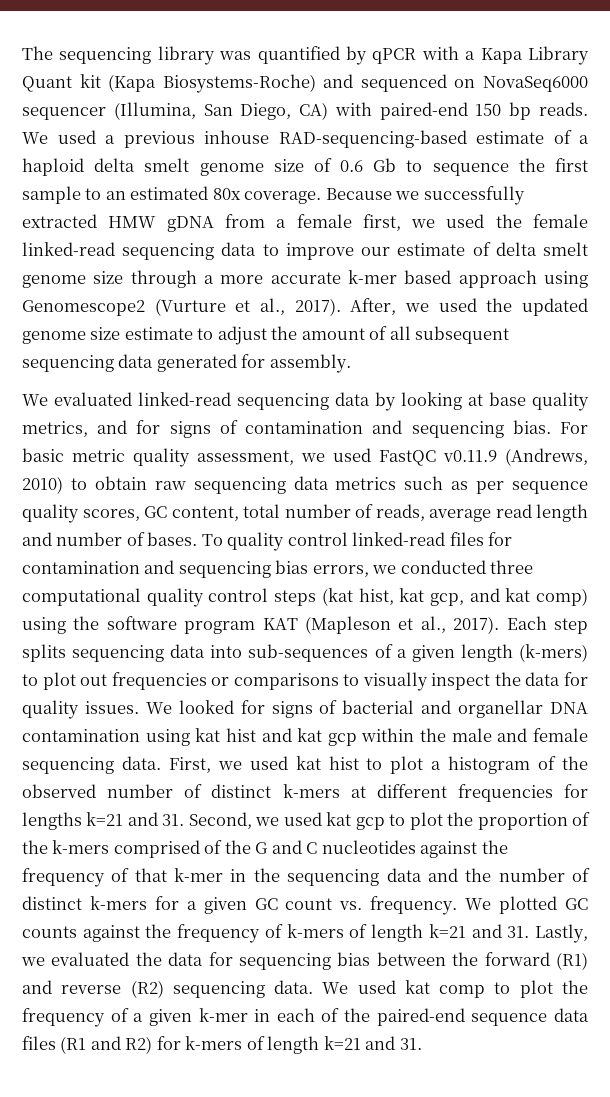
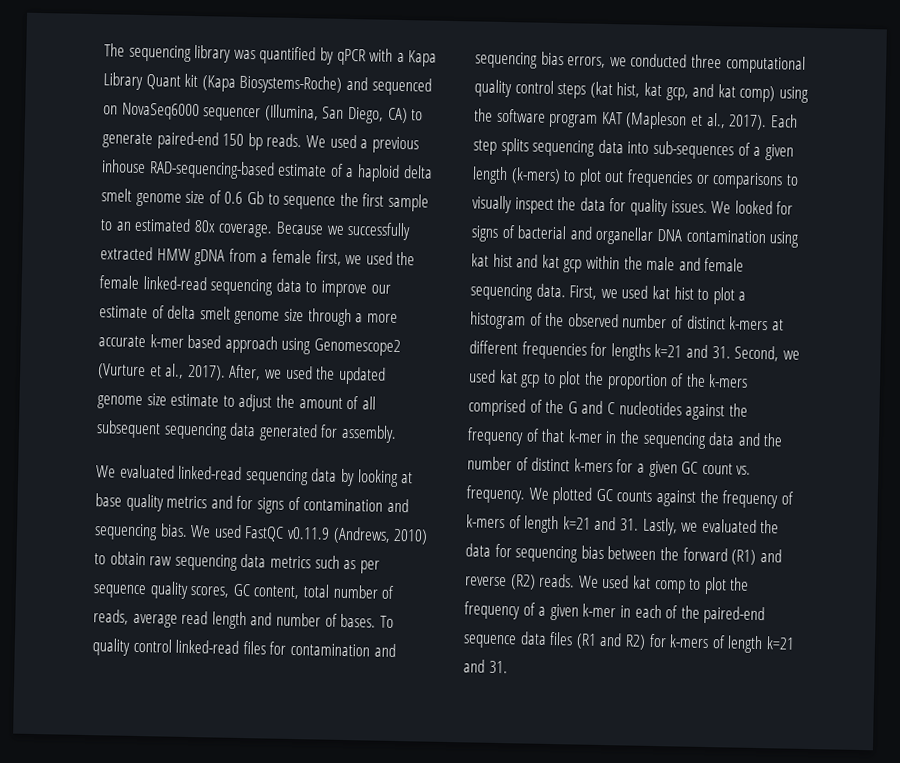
- The sequencing library was quantified by qPCR with a Kapa Library Quant kit (Kapa Biosystems-Roche) and sequenced on NovaSeq6000 sequencer (Illumina, San Diego, CA) with paired-end 150 bp reads.
+ The sequencing library was quantified by qPCR with a Kapa Library Quant kit (Kapa Biosystems-Roche) and sequenced on NovaSeq6000 sequencer (Illumina, San Diego, CA) to generate paired-end 150 bp reads.
- We evaluated linked-read sequencing data by looking at base quality metrics, and for signs of contamination and sequencing bias.
+ We evaluated linked-read sequencing data by looking at base quality metrics and for signs of contamination and sequencing bias.
- For basic metric quality assessment, we used FastQC v0.11.9 (Andrews, 2010) to obtain raw sequencing data metrics such as per sequence quality scores, GC content, total number of reads, average read length and number of bases.
+ We used FastQC v0.11.9 (Andrews, 2010) to obtain raw sequencing data metrics such as per sequence quality scores, GC content, total number of reads, average read length and number of bases.
- We plotted GC counts against the frequency of k-mers of length k=21 and 31. Lastly, we evaluated the data for sequencing bias between the forward (R1) and reverse (R2) sequencing data.
+ We plotted GC counts against the frequency of k-mers of length k=21 and 31. Lastly, we evaluated the data for sequencing bias between the forward (R1) and reverse (R2) reads.

